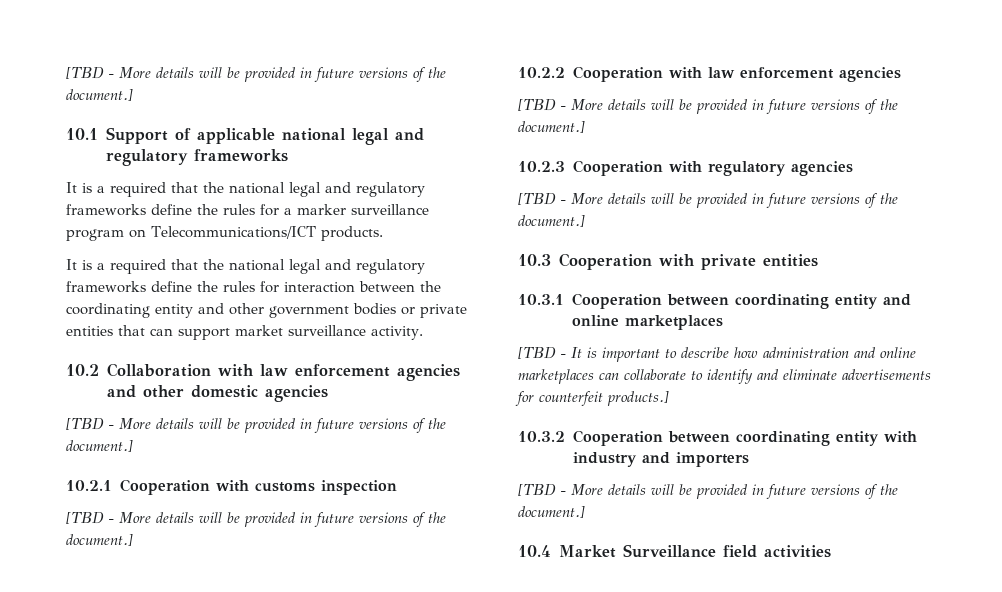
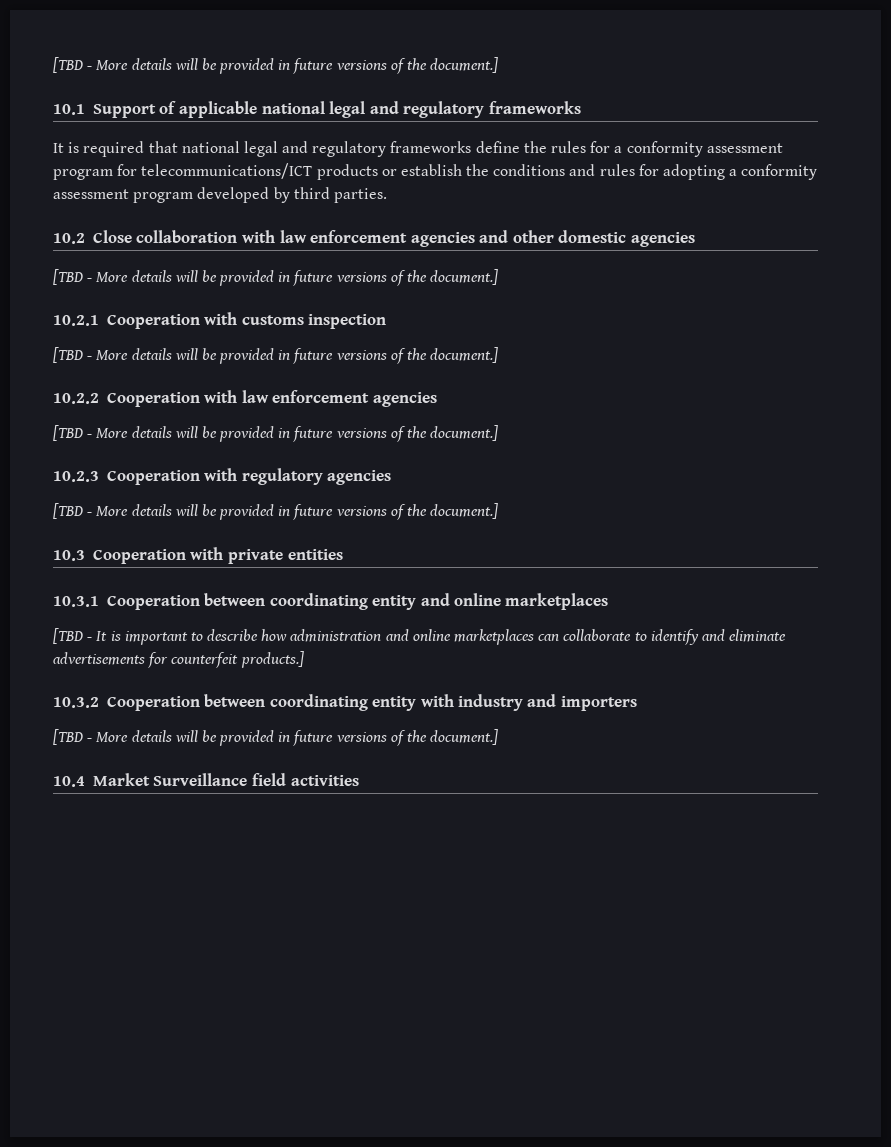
- It is a required that the national legal and regulatory frameworks define the rules for a marker surveillance program on Telecommunications/ICT products.
- It is a required that the national legal and regulatory frameworks define the rules for interaction between the coordinating entity and other government bodies or private entities that can support market surveillance activity.
+ It is required that national legal and regulatory frameworks define the rules for a conformity assessment program for telecommunications/ICT products or establish the conditions and rules for adopting a conformity assessment program developed by third parties.
- 10.2 Collaboration with law enforcement agencies and other domestic agencies
+ 10.2 Close collaboration with law enforcement agencies and other domestic agencies

